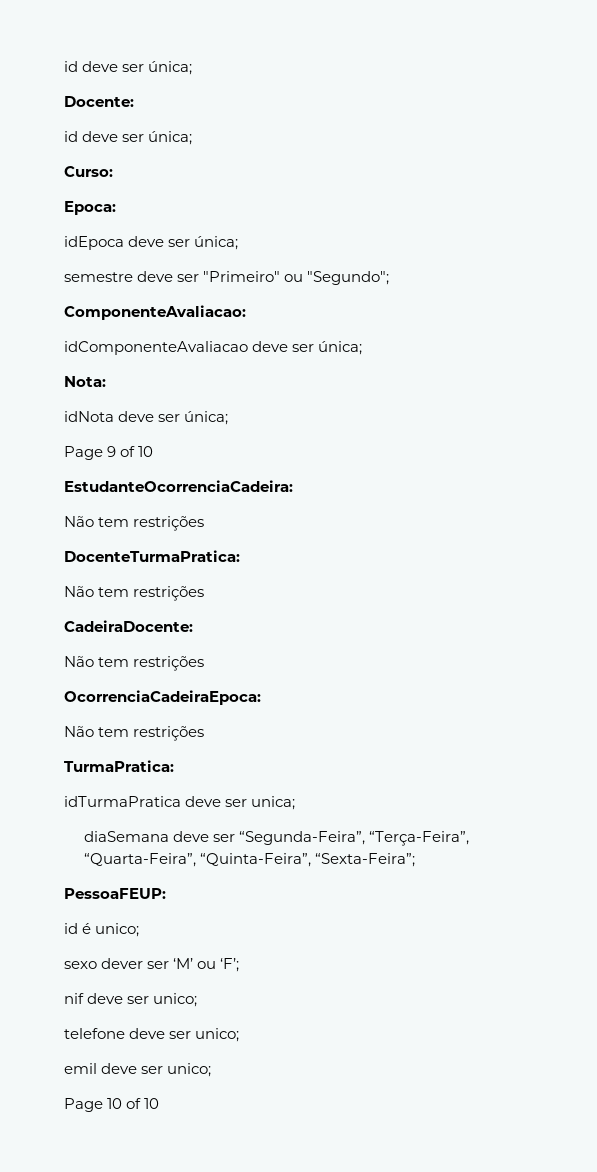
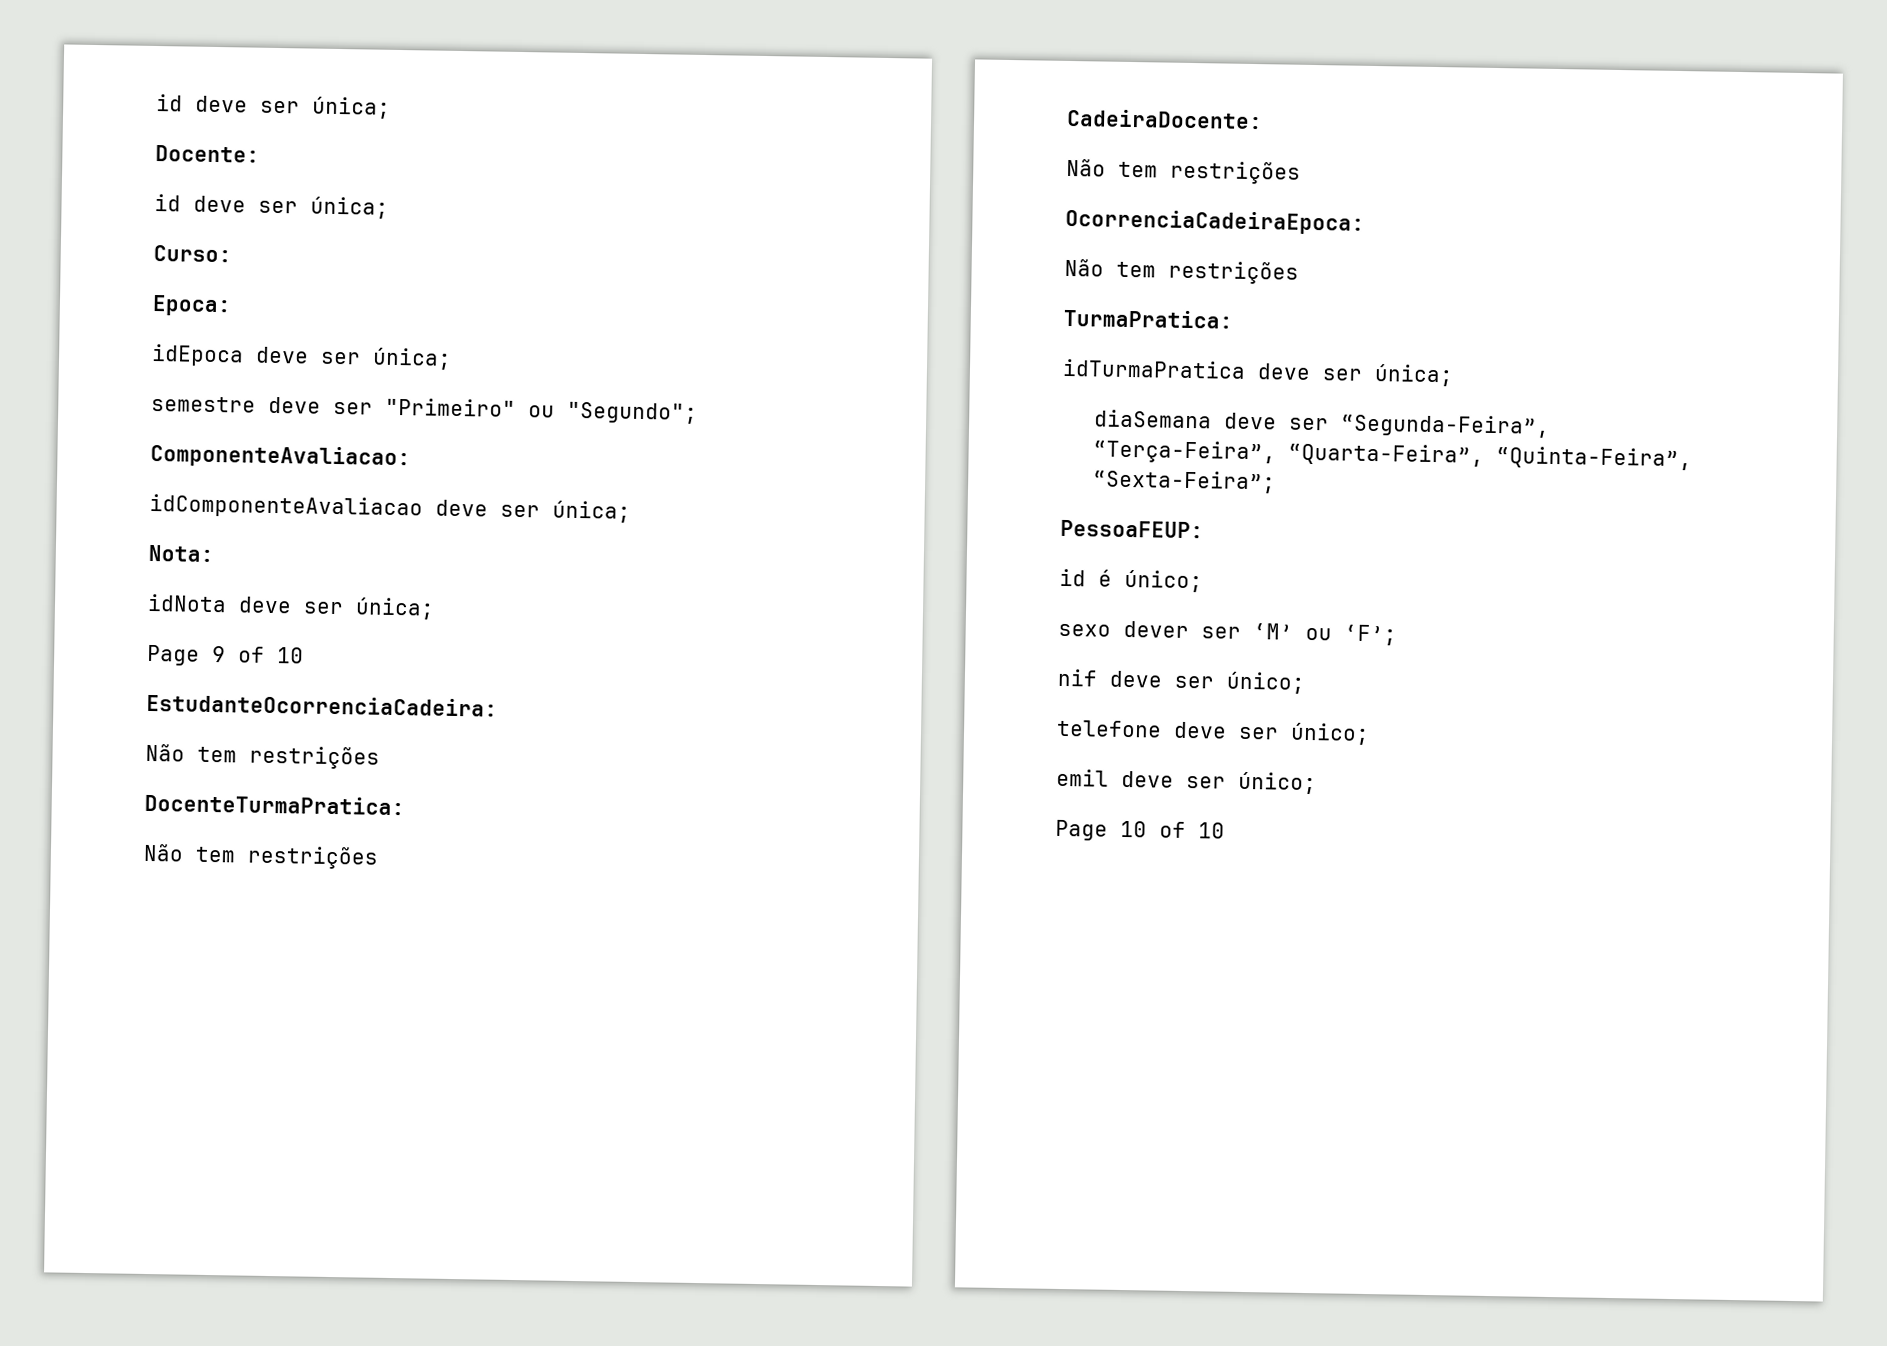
- idTurmaPratica deve ser unica;
+ idTurmaPratica deve ser única;
- id é unico;
+ id é único;
- nif deve ser unico;
+ nif deve ser único;
- telefone deve ser unico;
+ telefone deve ser único;
- emil deve ser unico;
+ emil deve ser único;

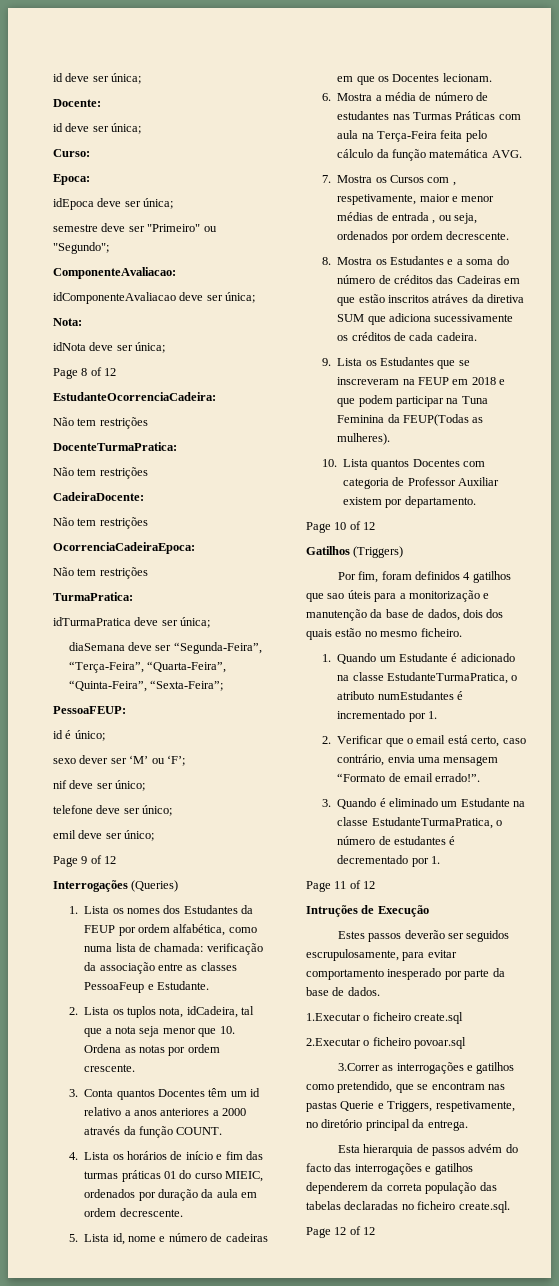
- Page 9 of 10
+ Page 8 of 12
- Page 10 of 10
+ Page 9 of 12
+ Interrogações (Queries)
+ 1. Lista os nomes dos Estudantes da FEUP por ordem alfabética, como numa lista de chamada: verificação da associação entre as classes PessoaFeup e Estudante.
+ 2. Lista os tuplos nota, idCadeira, tal que a nota seja menor que 10. Ordena as notas por ordem crescente.
+ 3. Conta quantos Docentes têm um id relativo a anos anteriores a 2000 através da função COUNT.
+ 4. Lista os horários de início e fim das turmas práticas 01 do curso MIEIC, ordenados por duração da aula em ordem decrescente.
+ 5. Lista id, nome e número de cadeiras em que os Docentes lecionam.
+ 6. Mostra a média de número de estudantes nas Turmas Práticas com aula na Terça-Feira feita pelo cálculo da função matemática AVG.
+ 7. Mostra os Cursos com , respetivamente, maior e menor médias de entrada , ou seja, ordenados por ordem decrescente.
+ 8. Mostra os Estudantes e a soma do número de créditos das Cadeiras em que estão inscritos atráves da diretiva SUM que adiciona sucessivamente os créditos de cada cadeira.
+ 9. Lista os Estudantes que se inscreveram na FEUP em 2018 e que podem participar na Tuna Feminina da FEUP(Todas as mulheres).
+ 10. Lista quantos Docentes com categoria de Professor Auxiliar existem por departamento.
+ Page 10 of 12
+ Gatilhos (Triggers)
+ Por fim, foram definidos 4 gatilhos que sao úteis para a monitorização e manutenção da base de dados, dois dos quais estão no mesmo ficheiro.
+ 1. Quando um Estudante é adicionado na classe EstudanteTurmaPratica, o atributo numEstudantes é incrementado por 1.
+ 2. Verificar que o email está certo, caso contrário, envia uma mensagem “Formato de email errado!”.
+ 3. Quando é eliminado um Estudante na classe EstudanteTurmaPratica, o número de estudantes é decrementado por 1.
+ Page 11 of 12
+ Intruções de Execução
+ Estes passos deverão ser seguidos escrupulosamente, para evitar comportamento inesperado por parte da base de dados.
+ 1.Executar o ficheiro create.sql
+ 2.Executar o ficheiro povoar.sql
+ 3.Correr as interrogações e gatilhos como pretendido, que se encontram nas pastas Querie e Triggers, respetivamente, no diretório principal da entrega.
+ Esta hierarquia de passos advém do facto das interrogações e gatilhos dependerem da correta população das tabelas declaradas no ficheiro create.sql.
+ Page 12 of 12

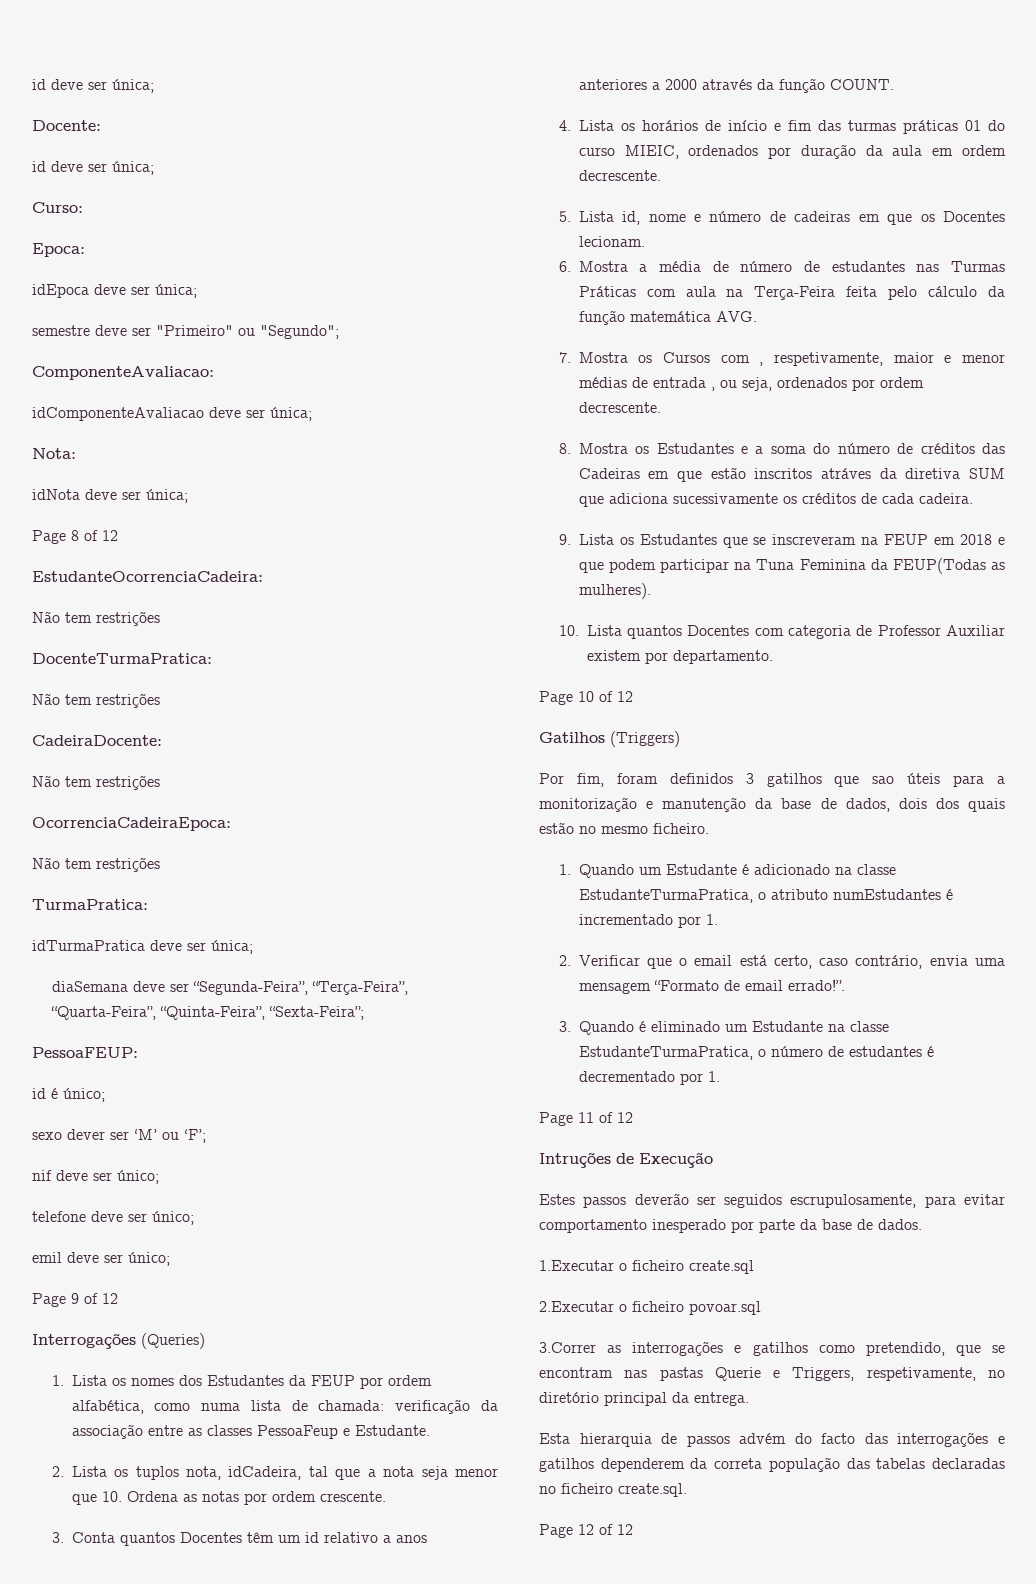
- Por fim, foram definidos 4 gatilhos que sao úteis para a monitorização e manutenção da base de dados, dois dos quais estão no mesmo ficheiro.
+ Por fim, foram definidos 3 gatilhos que sao úteis para a monitorização e manutenção da base de dados, dois dos quais estão no mesmo ficheiro.

